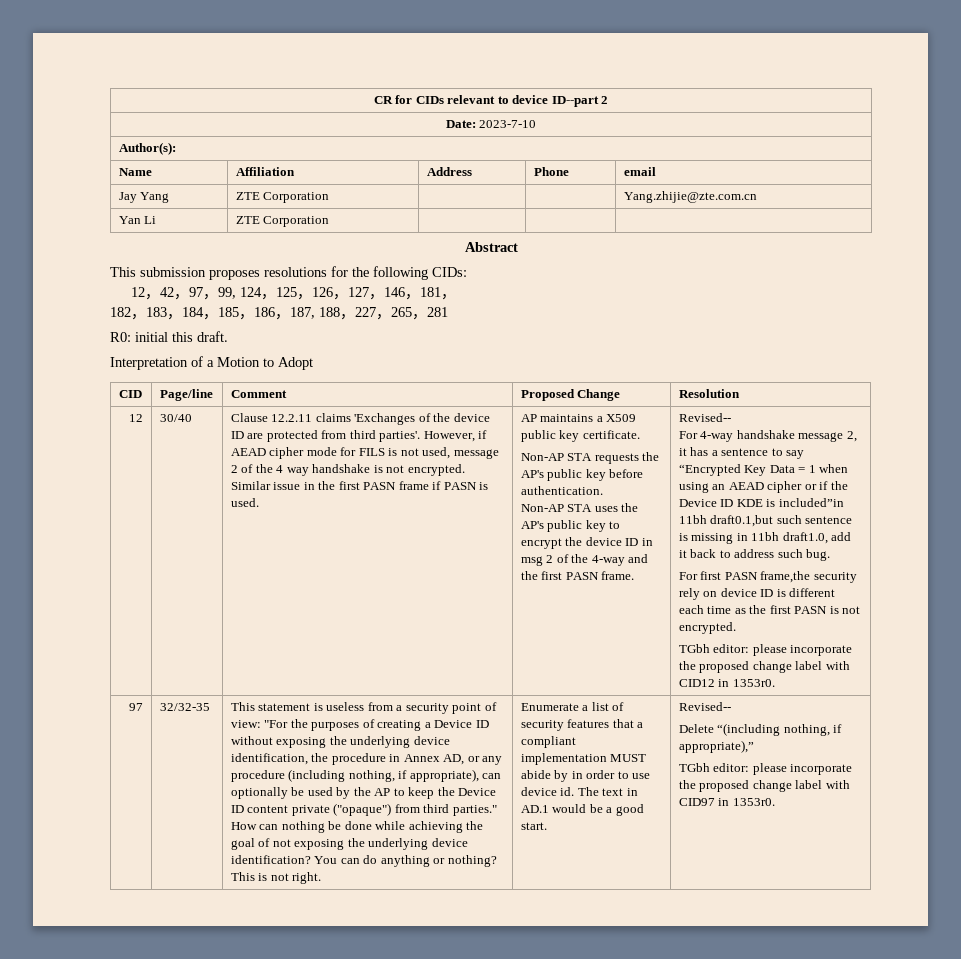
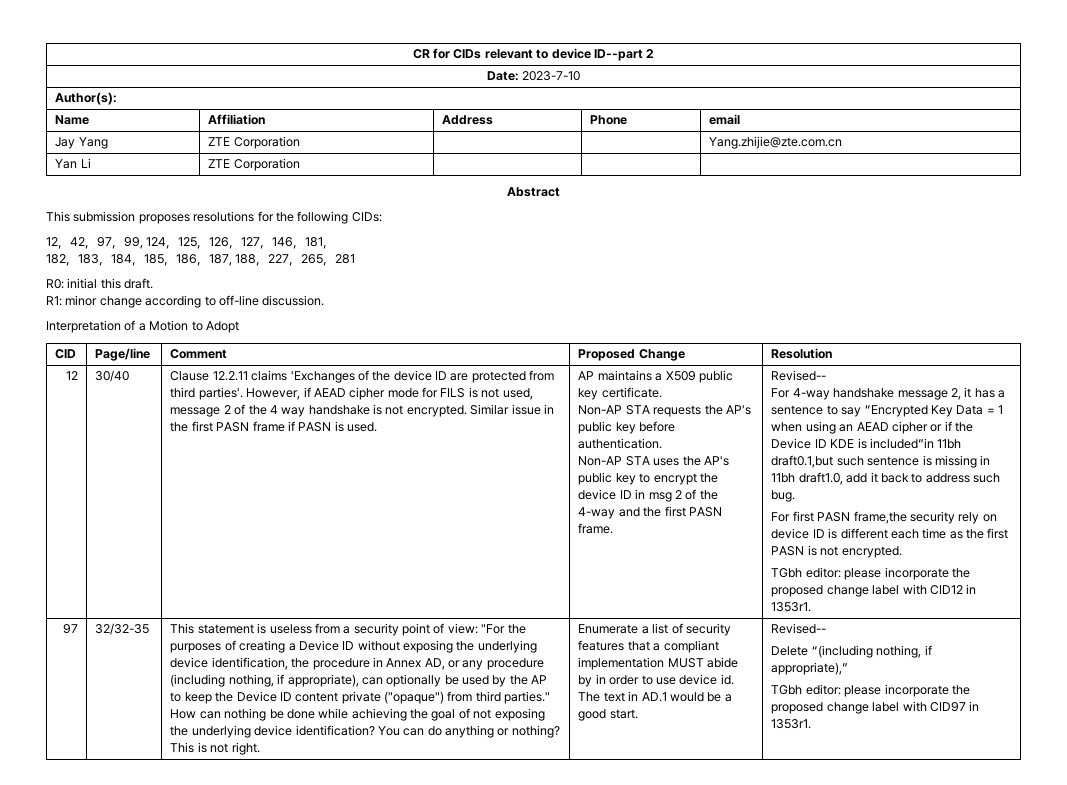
+ R1: minor change according to off-line discussion.
- TGbh editor: please incorporate the proposed change label with CID12 in 1353r0.
+ TGbh editor: please incorporate the proposed change label with CID12 in 1353r1.
- TGbh editor: please incorporate the proposed change label with CID97 in 1353r0.
+ TGbh editor: please incorporate the proposed change label with CID97 in 1353r1.

